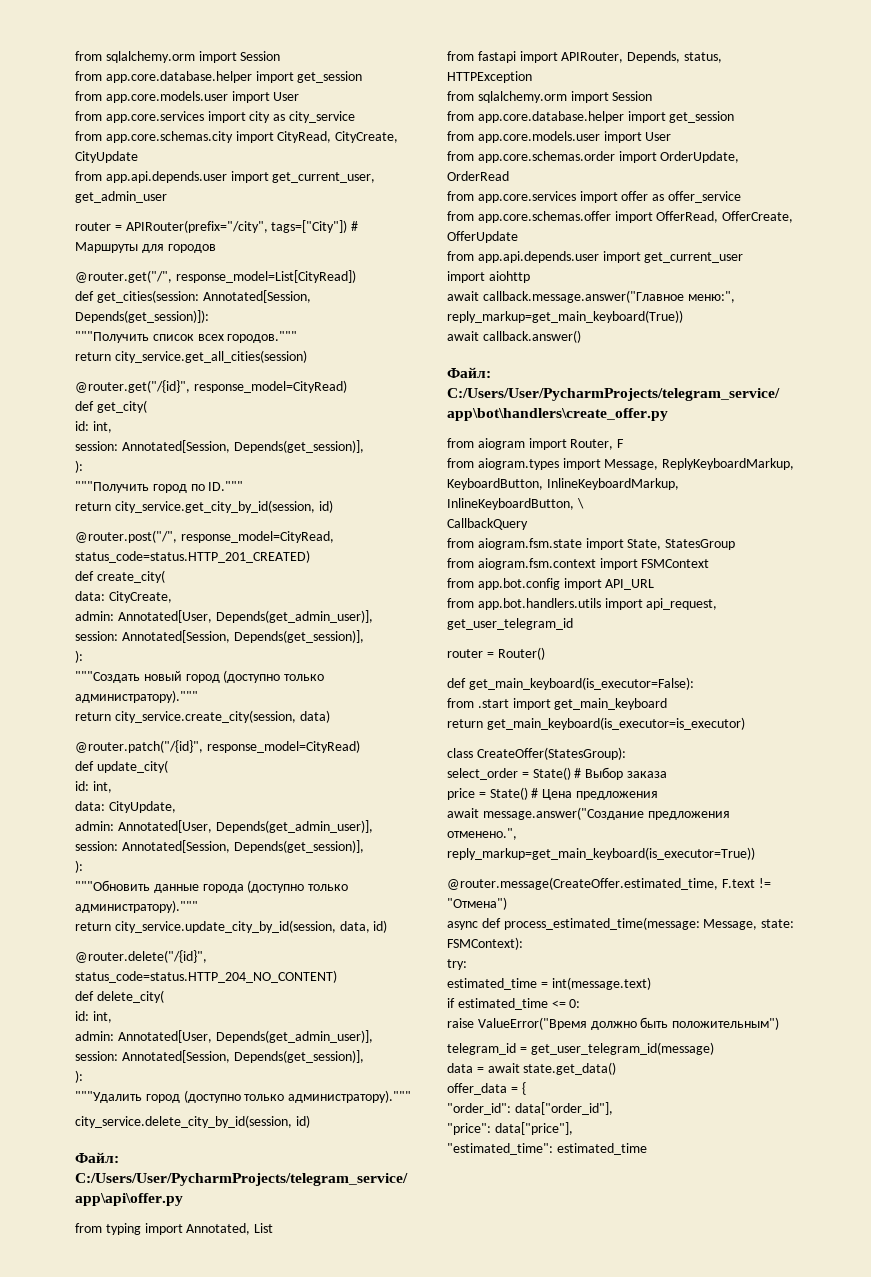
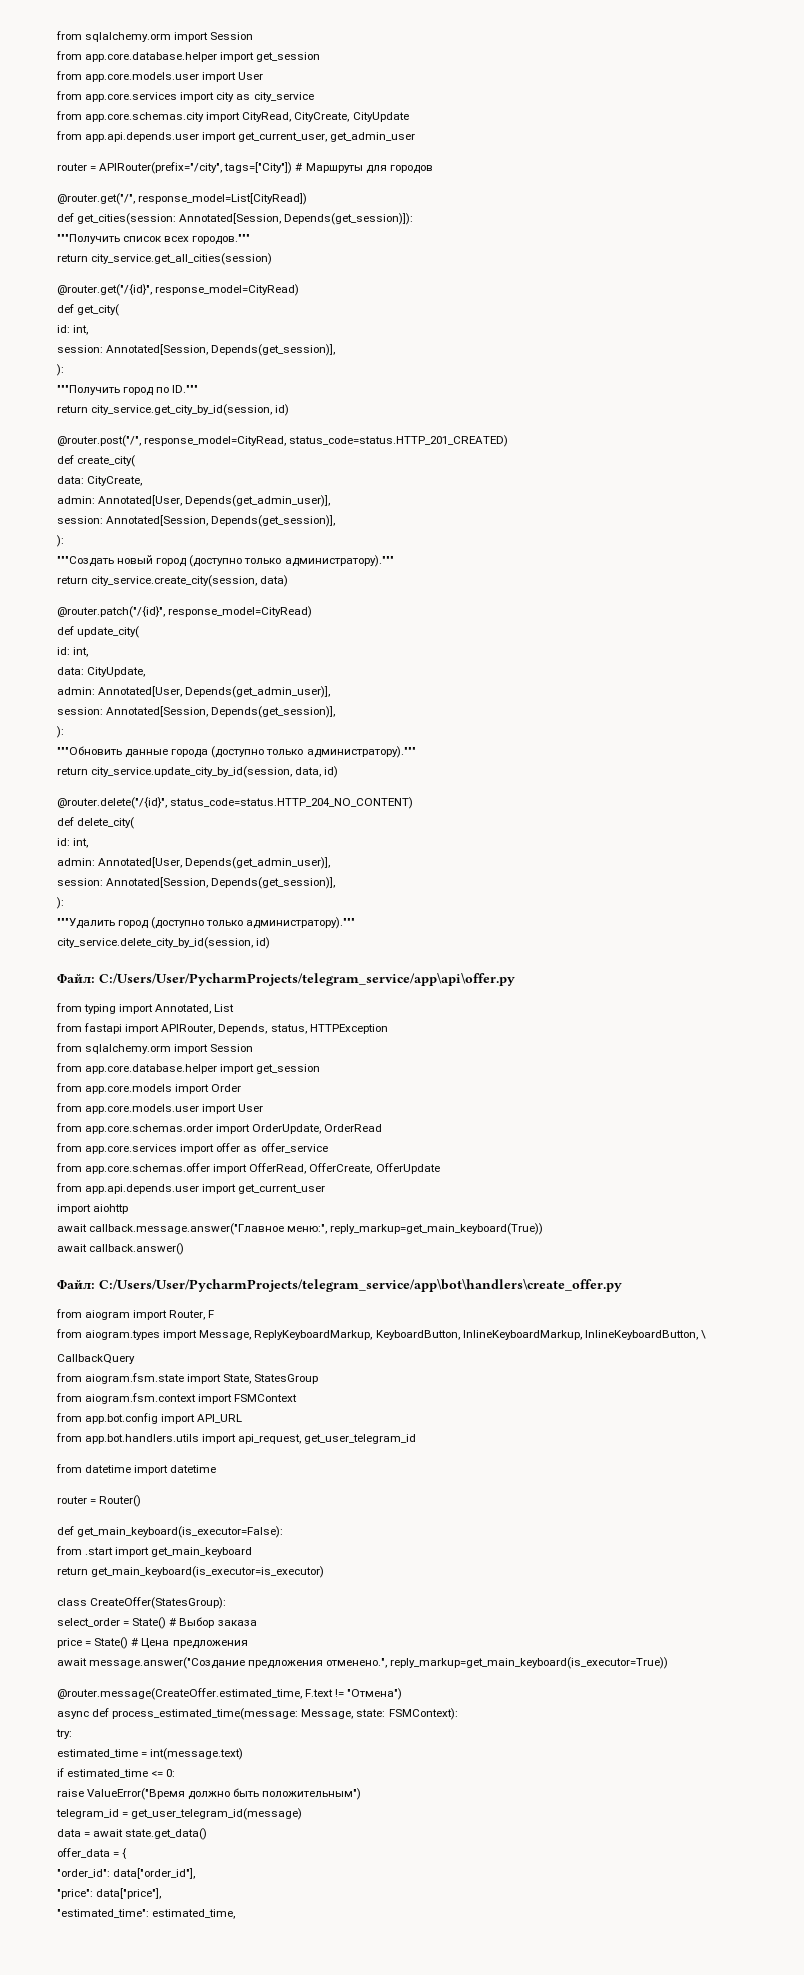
+ from app.core.models import Order
+ from datetime import datetime
- "estimated_time": estimated_time
+ "estimated_time": estimated_time,

